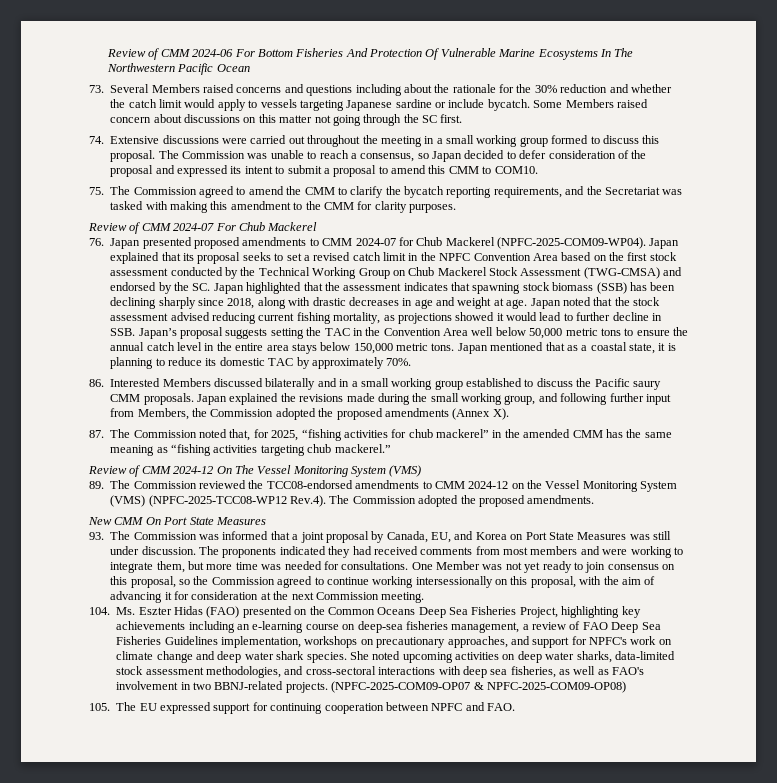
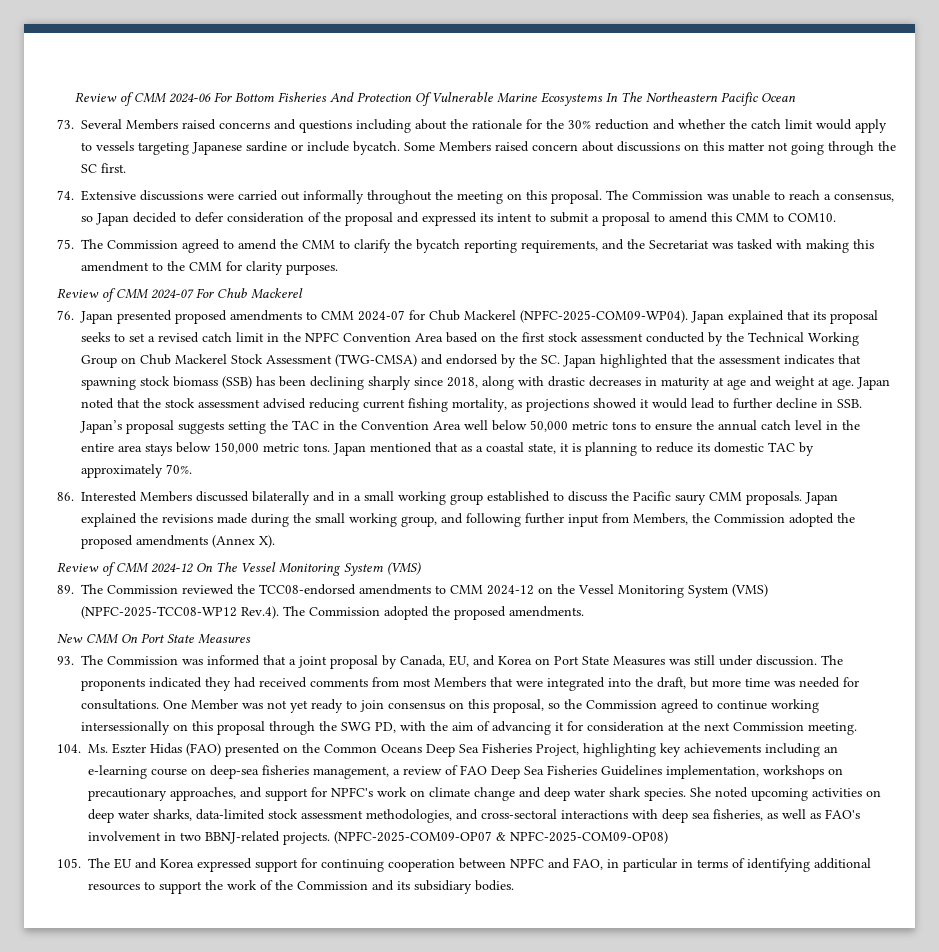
- Review of CMM 2024-06 For Bottom Fisheries And Protection Of Vulnerable Marine Ecosystems In The Northwestern Pacific Ocean
+ Review of CMM 2024-06 For Bottom Fisheries And Protection Of Vulnerable Marine Ecosystems In The Northeastern Pacific Ocean
- 74. Extensive discussions were carried out throughout the meeting in a small working group formed to discuss this proposal.
+ 74. Extensive discussions were carried out informally throughout the meeting on this proposal.
- Japan explained that its proposal seeks to set a revised catch limit in the NPFC Convention Area based on the first stock assessment conducted by the Technical Working Group on Chub Mackerel Stock Assessment (TWG-CMSA) and endorsed by the SC. Japan highlighted that the assessment indicates that spawning stock biomass (SSB) has been declining sharply since 2018, along with drastic decreases in age and weight at age.
+ Japan explained that its proposal seeks to set a revised catch limit in the NPFC Convention Area based on the first stock assessment conducted by the Technical Working Group on Chub Mackerel Stock Assessment (TWG-CMSA) and endorsed by the SC. Japan highlighted that the assessment indicates that spawning stock biomass (SSB) has been declining sharply since 2018, along with drastic decreases in maturity at age and weight at age.
- 87. The Commission noted that, for 2025, “fishing activities for chub mackerel” in the amended CMM has the same meaning as “fishing activities targeting chub mackerel.”
- The proponents indicated they had received comments from most members and were working to integrate them, but more time was needed for consultations.
+ The proponents indicated they had received comments from most Members that were integrated into the draft, but more time was needed for consultations.
- One Member was not yet ready to join consensus on this proposal, so the Commission agreed to continue working intersessionally on this proposal, with the aim of advancing it for consideration at the next Commission meeting.
+ One Member was not yet ready to join consensus on this proposal, so the Commission agreed to continue working intersessionally on this proposal through the SWG PD, with the aim of advancing it for consideration at the next Commission meeting.
- 105. The EU expressed support for continuing cooperation between NPFC and FAO.
+ 105. The EU and Korea expressed support for continuing cooperation between NPFC and FAO, in particular in terms of identifying additional resources to support the work of the Commission and its subsidiary bodies.

